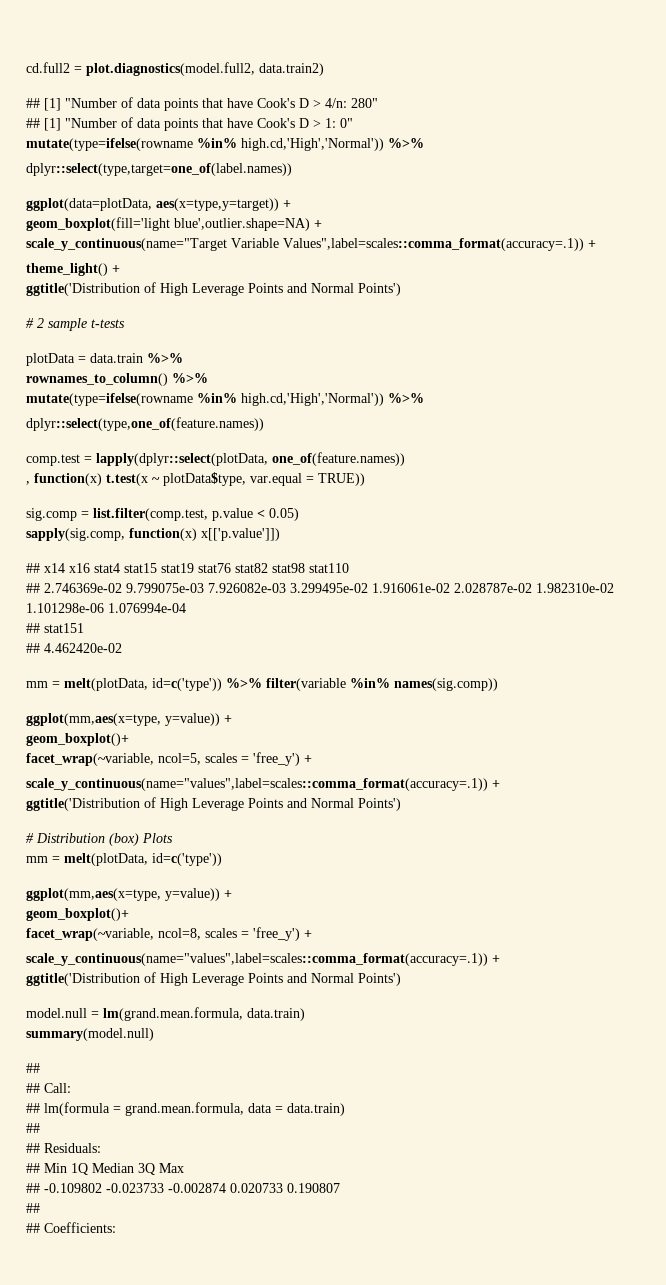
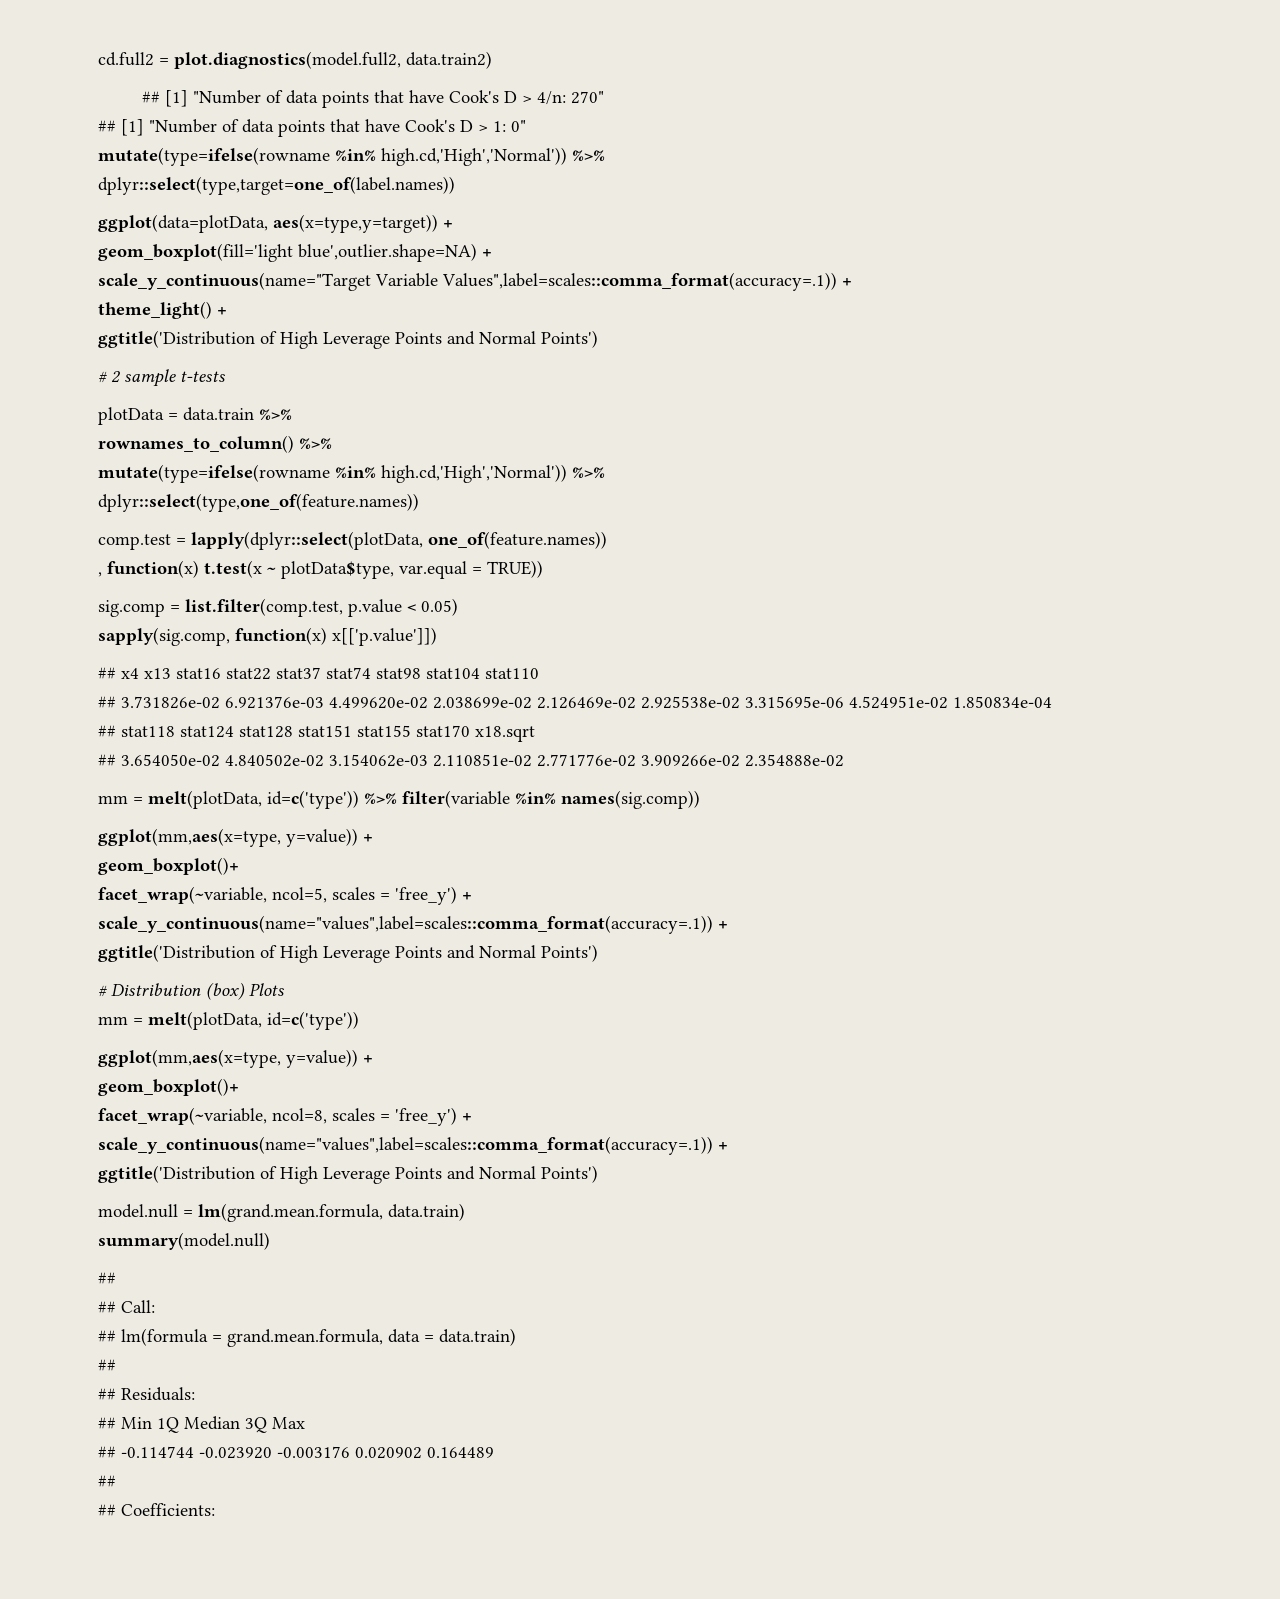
- ## [1] "Number of data points that have Cook's D > 4/n: 280"
+ ## [1] "Number of data points that have Cook's D > 4/n: 270"
- ## x14 x16 stat4 stat15 stat19 stat76 stat82 stat98 stat110
- ## 2.746369e-02 9.799075e-03 7.926082e-03 3.299495e-02 1.916061e-02 2.028787e-02 1.982310e-02 1.101298e-06 1.076994e-04
- ## stat151
- ## 4.462420e-02
+ ## x4 x13 stat16 stat22 stat37 stat74 stat98 stat104 stat110
+ ## 3.731826e-02 6.921376e-03 4.499620e-02 2.038699e-02 2.126469e-02 2.925538e-02 3.315695e-06 4.524951e-02 1.850834e-04
+ ## stat118 stat124 stat128 stat151 stat155 stat170 x18.sqrt
+ ## 3.654050e-02 4.840502e-02 3.154062e-03 2.110851e-02 2.771776e-02 3.909266e-02 2.354888e-02
- ## -0.109802 -0.023733 -0.002874 0.020733 0.190807
+ ## -0.114744 -0.023920 -0.003176 0.020902 0.164489

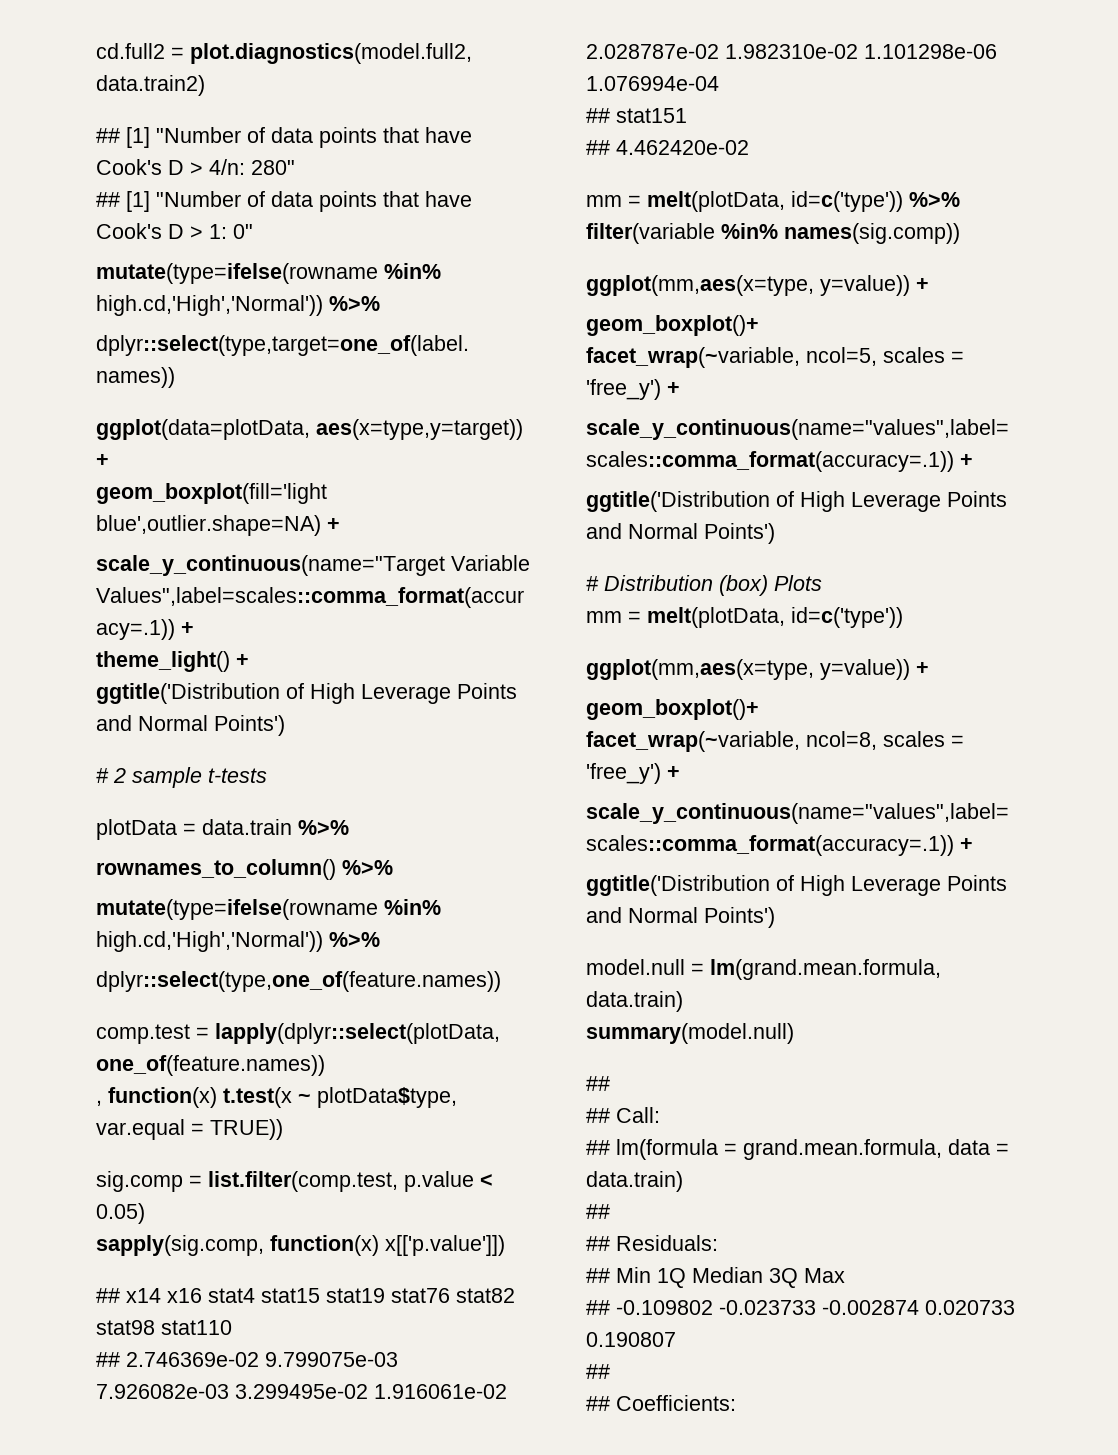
- ## [1] "Number of data points that have Cook's D > 4/n: 270"
+ ## [1] "Number of data points that have Cook's D > 4/n: 280"
- ## x4 x13 stat16 stat22 stat37 stat74 stat98 stat104 stat110
- ## 3.731826e-02 6.921376e-03 4.499620e-02 2.038699e-02 2.126469e-02 2.925538e-02 3.315695e-06 4.524951e-02 1.850834e-04
- ## stat118 stat124 stat128 stat151 stat155 stat170 x18.sqrt
- ## 3.654050e-02 4.840502e-02 3.154062e-03 2.110851e-02 2.771776e-02 3.909266e-02 2.354888e-02
+ ## x14 x16 stat4 stat15 stat19 stat76 stat82 stat98 stat110
+ ## 2.746369e-02 9.799075e-03 7.926082e-03 3.299495e-02 1.916061e-02 2.028787e-02 1.982310e-02 1.101298e-06 1.076994e-04
+ ## stat151
+ ## 4.462420e-02
- ## -0.114744 -0.023920 -0.003176 0.020902 0.164489
+ ## -0.109802 -0.023733 -0.002874 0.020733 0.190807

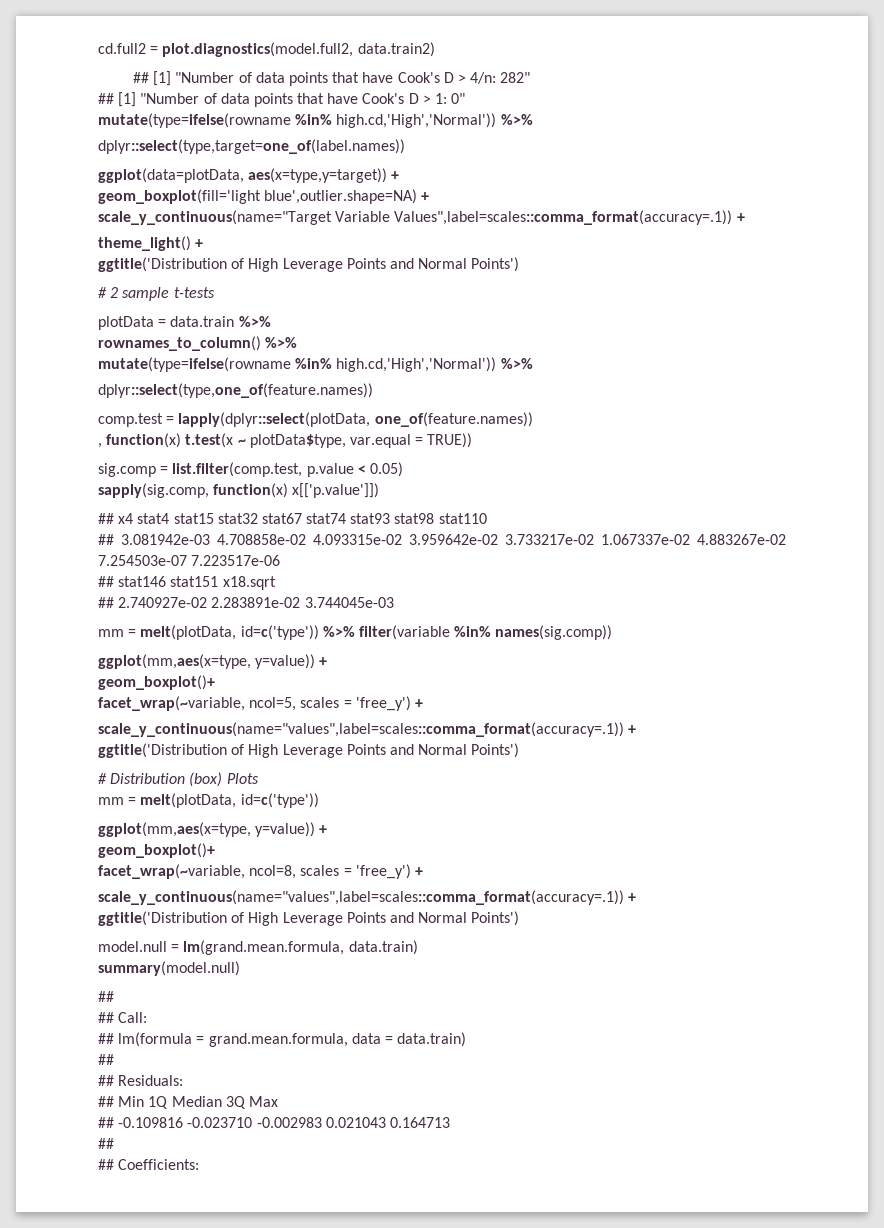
- ## [1] "Number of data points that have Cook's D > 4/n: 280"
+ ## [1] "Number of data points that have Cook's D > 4/n: 282"
- ## x14 x16 stat4 stat15 stat19 stat76 stat82 stat98 stat110
- ## 2.746369e-02 9.799075e-03 7.926082e-03 3.299495e-02 1.916061e-02 2.028787e-02 1.982310e-02 1.101298e-06 1.076994e-04
- ## stat151
- ## 4.462420e-02
+ ## x4 stat4 stat15 stat32 stat67 stat74 stat93 stat98 stat110
+ ## 3.081942e-03 4.708858e-02 4.093315e-02 3.959642e-02 3.733217e-02 1.067337e-02 4.883267e-02 7.254503e-07 7.223517e-06
+ ## stat146 stat151 x18.sqrt
+ ## 2.740927e-02 2.283891e-02 3.744045e-03
- ## -0.109802 -0.023733 -0.002874 0.020733 0.190807
+ ## -0.109816 -0.023710 -0.002983 0.021043 0.164713

